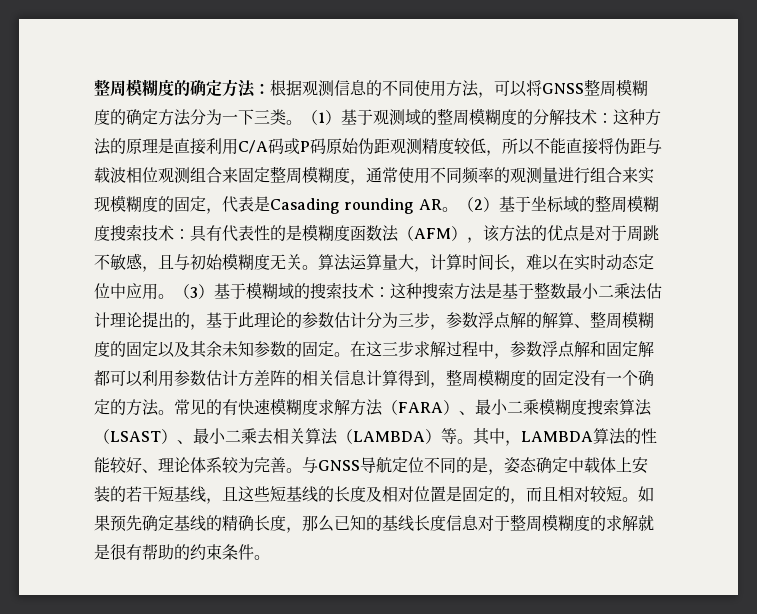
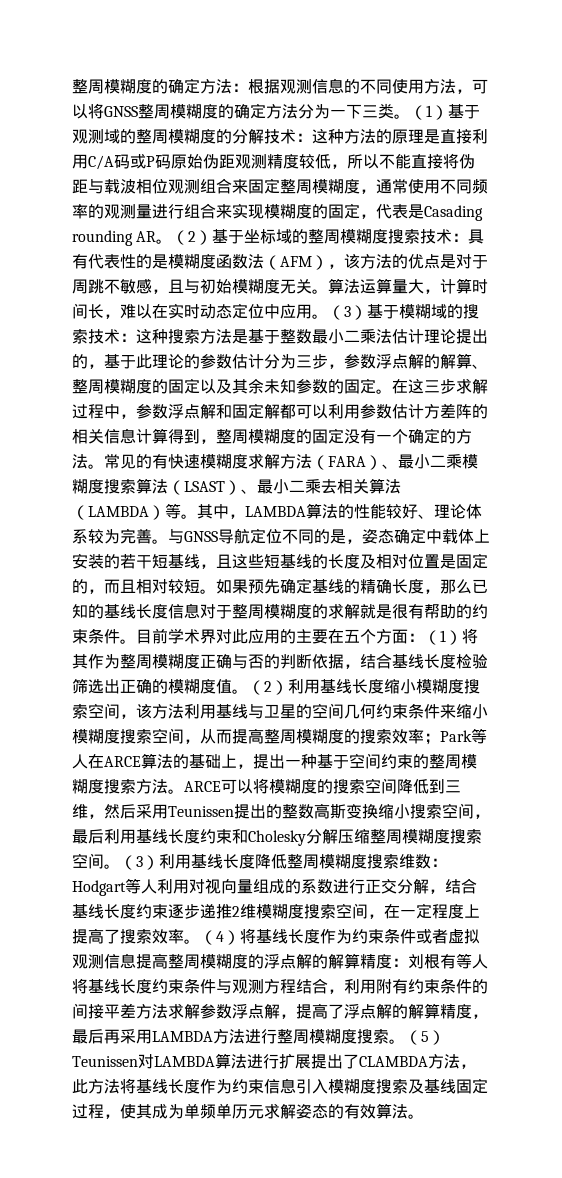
+ 目前学术界对此应用的主要在五个方面：（1）将其作为整周模糊度正确与否的判断依据，结合基线长度检验筛选出正确的模糊度值。（2）利用基线长度缩小模糊度搜索空间，该方法利用基线与卫星的空间几何约束条件来缩小模糊度搜索空间，从而提高整周模糊度的搜索效率；Park等人在ARCE算法的基础上，提出一种基于空间约束的整周模糊度搜索方法。ARCE可以将模糊度的搜索空间降低到三维，然后采用Teunissen提出的整数高斯变换缩小搜索空间，最后利用基线长度约束和Cholesky分解压缩整周模糊度搜索空间。（3）利用基线长度降低整周模糊度搜索维数：Hodgart等人利用对视向量组成的系数进行正交分解，结合基线长度约束逐步递推2维模糊度搜索空间，在一定程度上提高了搜索效率。（4）将基线长度作为约束条件或者虚拟观测信息提高整周模糊度的浮点解的解算精度：刘根有等人将基线长度约束条件与观测方程结合，利用附有约束条件的间接平差方法求解参数浮点解，提高了浮点解的解算精度，最后再采用LAMBDA方法进行整周模糊度搜索。（5）Teunissen对LAMBDA算法进行扩展提出了CLAMBDA方法，此方法将基线长度作为约束信息引入模糊度搜索及基线固定过程，使其成为单频单历元求解姿态的有效算法。

